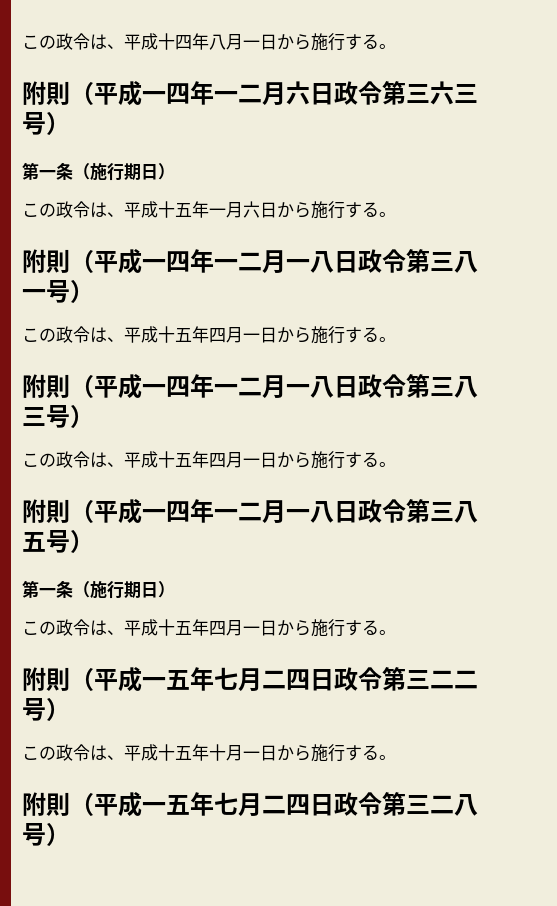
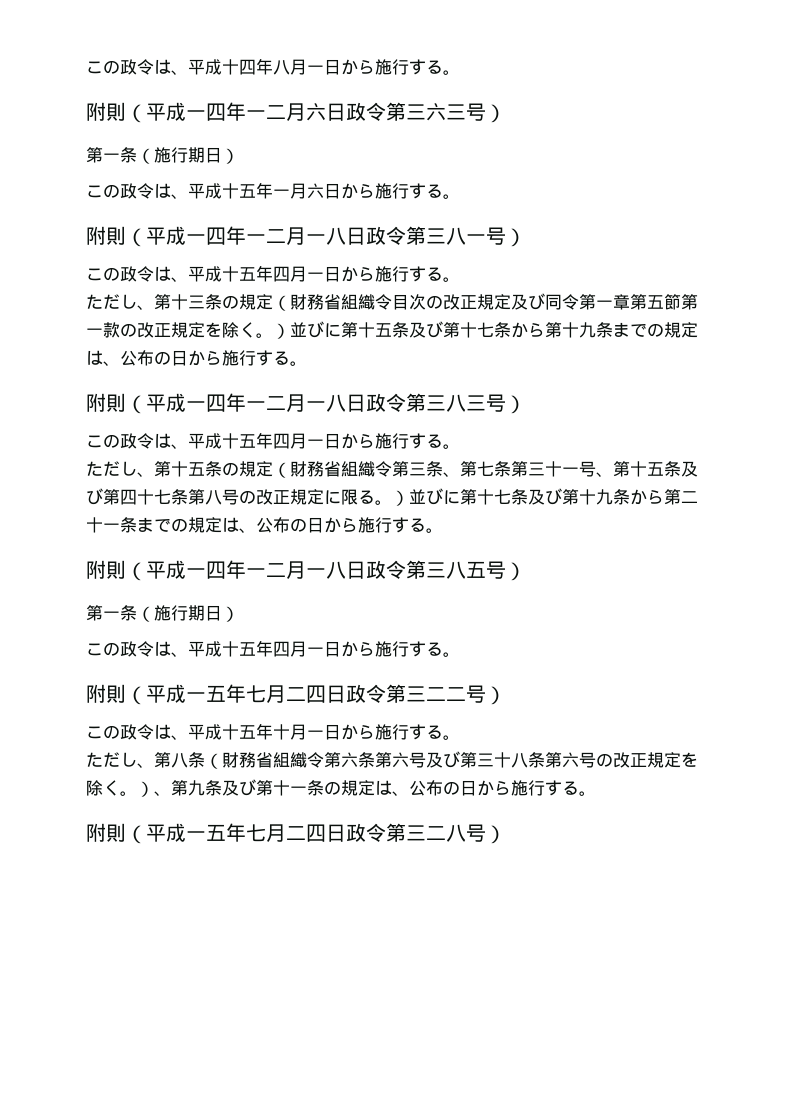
+ ただし、第十三条の規定（財務省組織令目次の改正規定及び同令第一章第五節第一款の改正規定を除く。）並びに第十五条及び第十七条から第十九条までの規定は、公布の日から施行する。
+ ただし、第十五条の規定（財務省組織令第三条、第七条第三十一号、第十五条及び第四十七条第八号の改正規定に限る。）並びに第十七条及び第十九条から第二十一条までの規定は、公布の日から施行する。
+ ただし、第八条（財務省組織令第六条第六号及び第三十八条第六号の改正規定を除く。）、第九条及び第十一条の規定は、公布の日から施行する。

